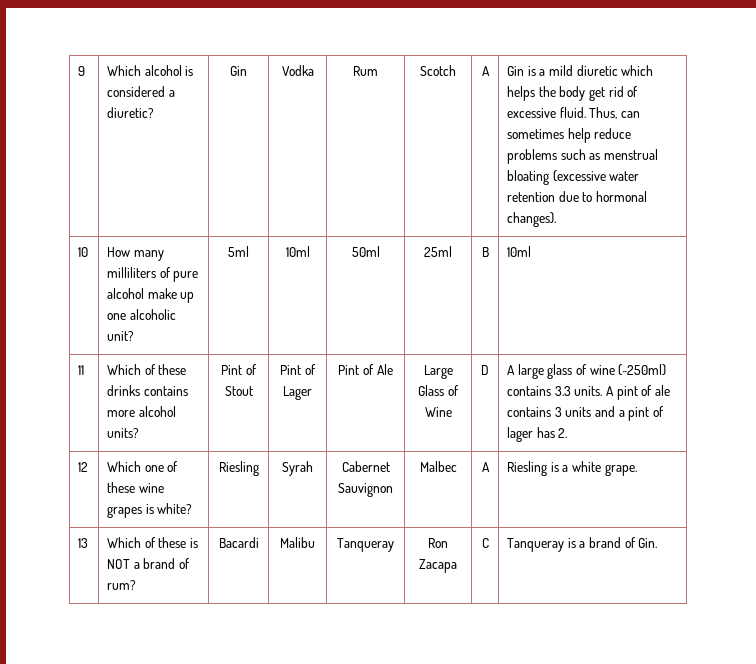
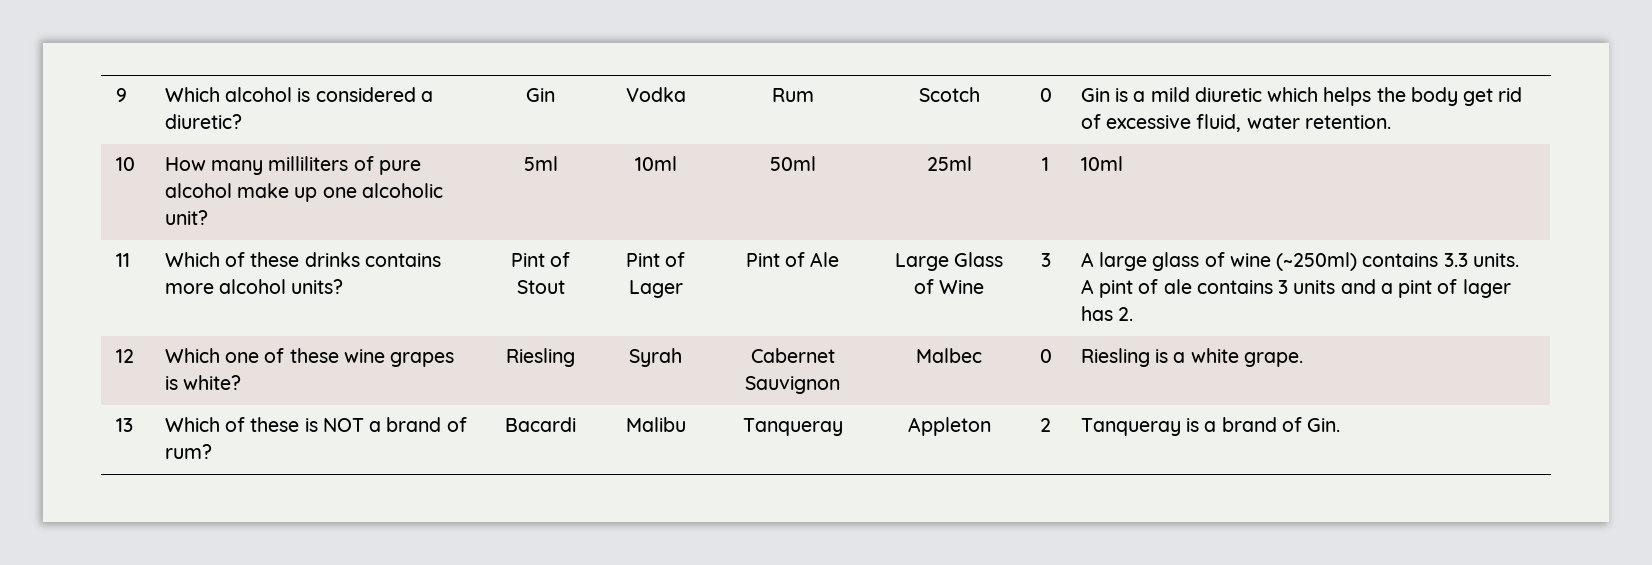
- Scotch | A
+ Scotch | 0
- Gin is a mild diuretic which helps the body get rid of excessive fluid. Thus, can sometimes help reduce problems such as menstrual bloating (excessive water retention due to hormonal changes).
+ Gin is a mild diuretic which helps the body get rid of excessive fluid, water retention.
- 10 | How many milliliters of pure alcohol make up one alcoholic unit? | 5ml | 10ml | 50ml | 25ml | B | 10ml
+ 10 | How many milliliters of pure alcohol make up one alcoholic unit? | 5ml | 10ml | 50ml | 25ml | 1 | 10ml
- Large Glass of Wine | D
+ Large Glass of Wine | 3
- 12 | Which one of these wine grapes is white? | Riesling | Syrah | Cabernet Sauvignon | Malbec | A | Riesling is a white grape.
+ 12 | Which one of these wine grapes is white? | Riesling | Syrah | Cabernet Sauvignon | Malbec | 0 | Riesling is a white grape.
- 13 | Which of these is NOT a brand of rum? | Bacardi | Malibu | Tanqueray | Ron Zacapa | C | Tanqueray is a brand of Gin.
+ 13 | Which of these is NOT a brand of rum? | Bacardi | Malibu | Tanqueray | Appleton | 2 | Tanqueray is a brand of Gin.

